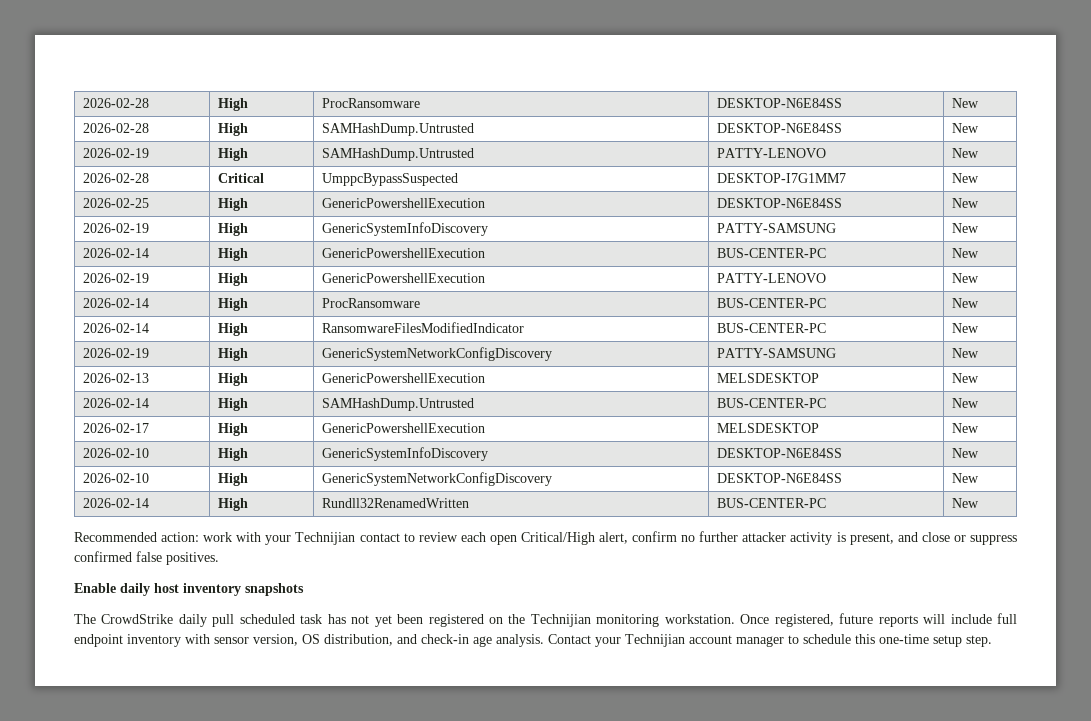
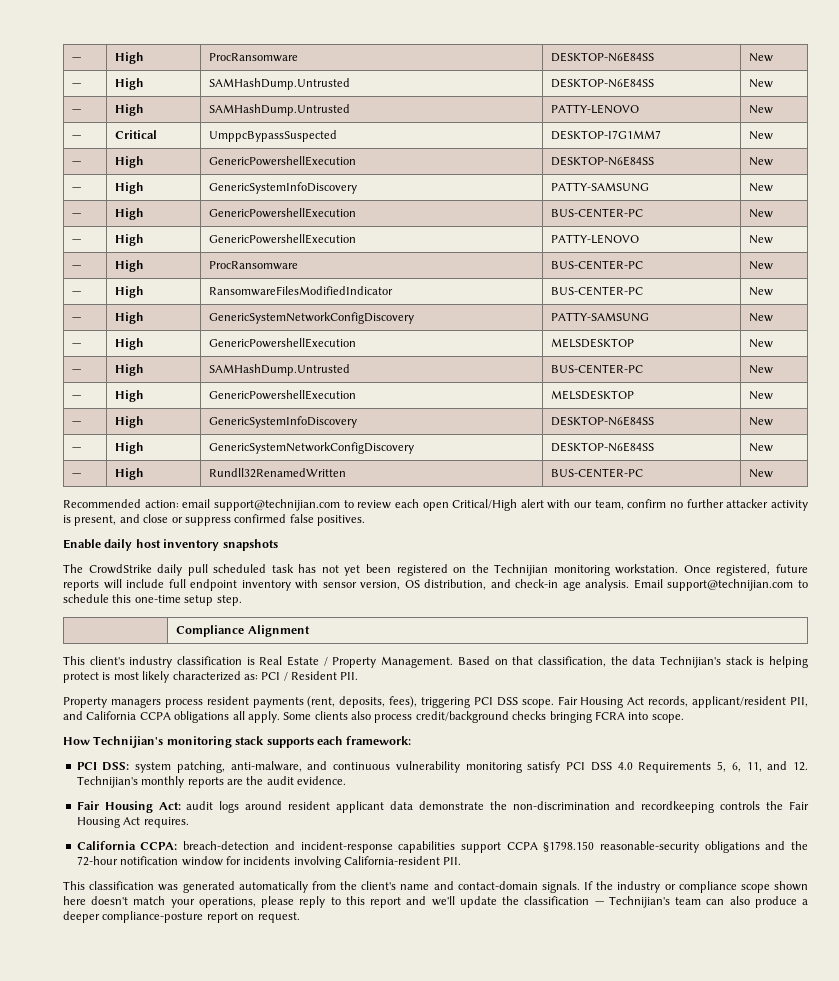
- 2026-02-28 | High | ProcRansomware | DESKTOP-N6E84SS | New
+ — | High | ProcRansomware | DESKTOP-N6E84SS | New
- 2026-02-28 | High | SAMHashDump.Untrusted | DESKTOP-N6E84SS | New
+ — | High | SAMHashDump.Untrusted | DESKTOP-N6E84SS | New
- 2026-02-19 | High | SAMHashDump.Untrusted | PATTY-LENOVO | New
+ — | High | SAMHashDump.Untrusted | PATTY-LENOVO | New
- 2026-02-28 | Critical | UmppcBypassSuspected | DESKTOP-I7G1MM7 | New
+ — | Critical | UmppcBypassSuspected | DESKTOP-I7G1MM7 | New
- 2026-02-25 | High | GenericPowershellExecution | DESKTOP-N6E84SS | New
+ — | High | GenericPowershellExecution | DESKTOP-N6E84SS | New
- 2026-02-19 | High | GenericSystemInfoDiscovery | PATTY-SAMSUNG | New
+ — | High | GenericSystemInfoDiscovery | PATTY-SAMSUNG | New
- 2026-02-14 | High | GenericPowershellExecution | BUS-CENTER-PC | New
+ — | High | GenericPowershellExecution | BUS-CENTER-PC | New
- 2026-02-19 | High | GenericPowershellExecution | PATTY-LENOVO | New
+ — | High | GenericPowershellExecution | PATTY-LENOVO | New
- 2026-02-14 | High | ProcRansomware | BUS-CENTER-PC | New
+ — | High | ProcRansomware | BUS-CENTER-PC | New
- 2026-02-14 | High | RansomwareFilesModifiedIndicator | BUS-CENTER-PC | New
+ — | High | RansomwareFilesModifiedIndicator | BUS-CENTER-PC | New
- 2026-02-19 | High | GenericSystemNetworkConfigDiscovery | PATTY-SAMSUNG | New
- 2026-02-13 | High | GenericPowershellExecution | MELSDESKTOP | New
- 2026-02-14 | High | SAMHashDump.Untrusted | BUS-CENTER-PC | New
- 2026-02-17 | High | GenericPowershellExecution | MELSDESKTOP | New
- 2026-02-10 | High | GenericSystemInfoDiscovery | DESKTOP-N6E84SS | New
+ — | High | GenericSystemNetworkConfigDiscovery | PATTY-SAMSUNG | New
+ — | High | GenericPowershellExecution | MELSDESKTOP | New
+ — | High | SAMHashDump.Untrusted | BUS-CENTER-PC | New
+ — | High | GenericPowershellExecution | MELSDESKTOP | New
+ — | High | GenericSystemInfoDiscovery | DESKTOP-N6E84SS | New
- 2026-02-10 | High | GenericSystemNetworkConfigDiscovery | DESKTOP-N6E84SS | New
+ — | High | GenericSystemNetworkConfigDiscovery | DESKTOP-N6E84SS | New
- 2026-02-14 | High | Rundll32RenamedWritten | BUS-CENTER-PC | New
+ — | High | Rundll32RenamedWritten | BUS-CENTER-PC | New
- Recommended action: work with your Technijian contact to review each open Critical/High alert, confirm no further attacker activity is present, and close or suppress confirmed false positives.
+ Recommended action: email support@technijian.com to review each open Critical/High alert with our team, confirm no further attacker activity is present, and close or suppress confirmed false positives.
- Contact your Technijian account manager to schedule this one-time setup step.
+ Email support@technijian.com to schedule this one-time setup step.
+ | Compliance Alignment
+ This client's industry classification is Real Estate / Property Management. Based on that classification, the data Technijian's stack is helping protect is most likely characterized as: PCI / Resident PII.
+ Property managers process resident payments (rent, deposits, fees), triggering PCI DSS scope. Fair Housing Act records, applicant/resident PII, and California CCPA obligations all apply. Some clients also process credit/background checks bringing FCRA into scope.
+ How Technijian's monitoring stack supports each framework:
+ PCI DSS: system patching, anti-malware, and continuous vulnerability monitoring satisfy PCI DSS 4.0 Requirements 5, 6, 11, and 12. Technijian's monthly reports are the audit evidence.
+ Fair Housing Act: audit logs around resident applicant data demonstrate the non-discrimination and recordkeeping controls the Fair Housing Act requires.
+ California CCPA: breach-detection and incident-response capabilities support CCPA §1798.150 reasonable-security obligations and the 72-hour notification window for incidents involving California-resident PII.
+ This classification was generated automatically from the client's name and contact-domain signals. If the industry or compliance scope shown here doesn't match your operations, please reply to this report and we'll update the classification — Technijian's team can also produce a deeper compliance-posture report on request.

